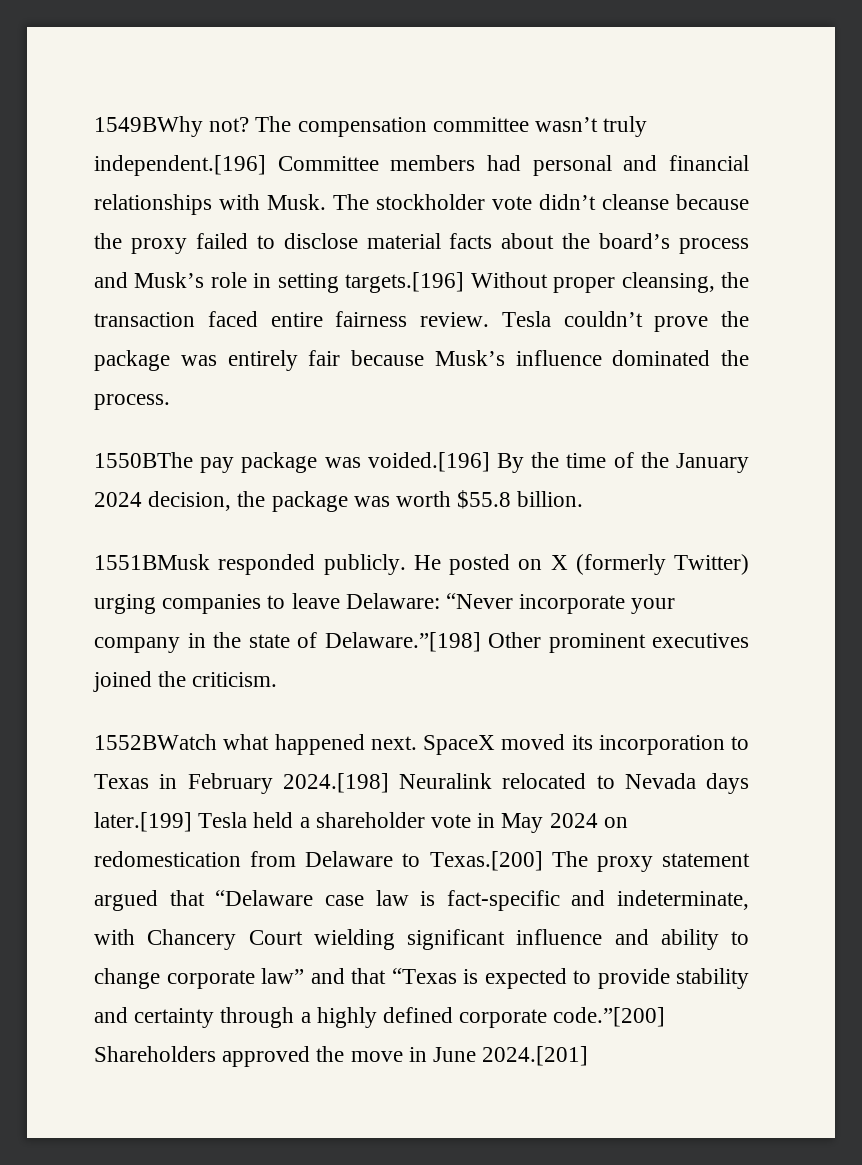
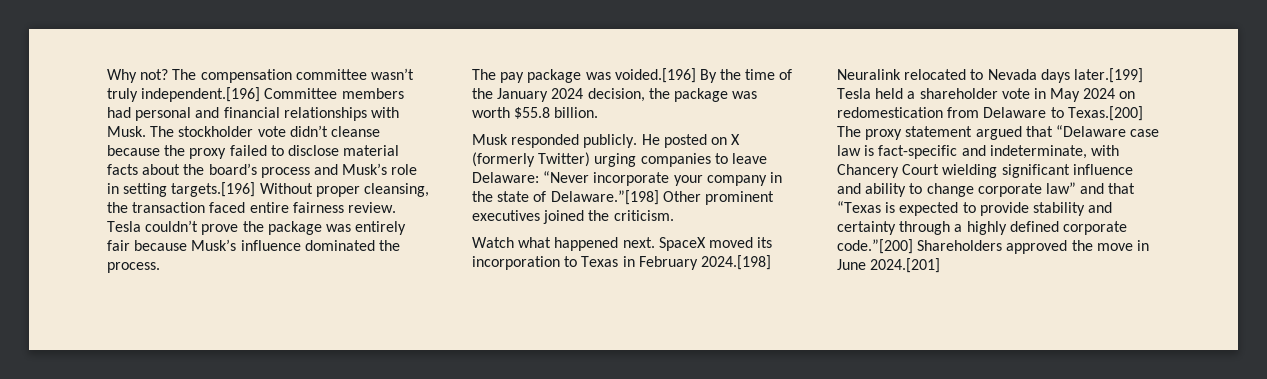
- 1549BWhy not?
+ Why not?
- 1550BThe pay package was voided.[196] By the time of the January 2024 decision, the package was worth $55.8 billion.
+ The pay package was voided.[196] By the time of the January 2024 decision, the package was worth $55.8 billion.
- 1551BMusk responded publicly.
+ Musk responded publicly.
- 1552BWatch what happened next.
+ Watch what happened next.

